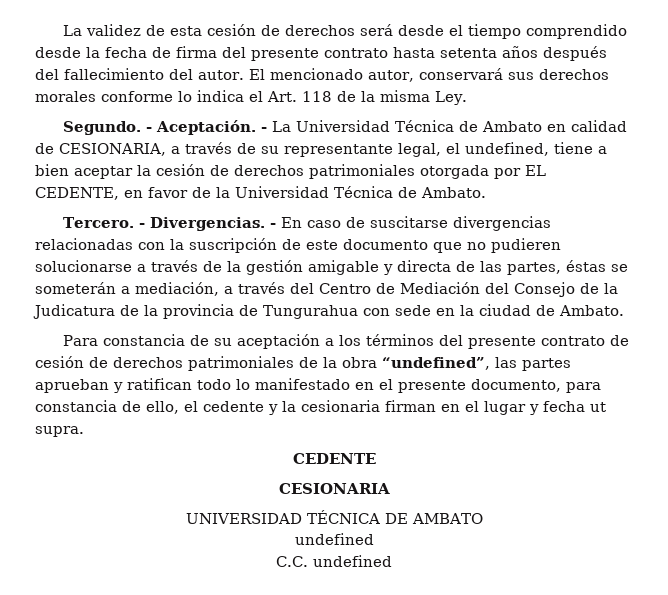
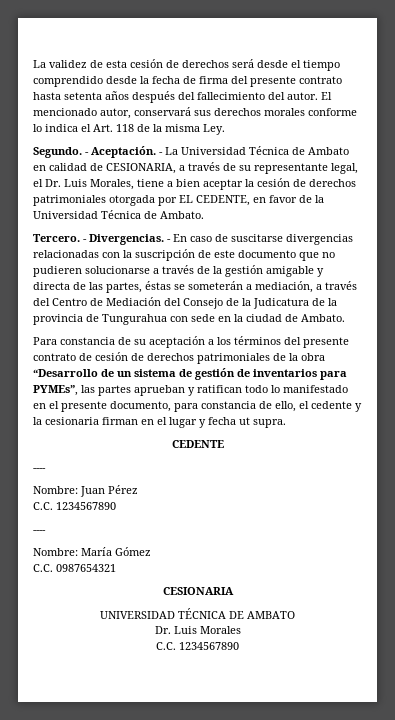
- - La Universidad Técnica de Ambato en calidad de CESIONARIA, a través de su representante legal, el undefined, tiene a bien aceptar la cesión de derechos patrimoniales otorgada por EL CEDENTE, en favor de la Universidad Técnica de Ambato.
+ - La Universidad Técnica de Ambato en calidad de CESIONARIA, a través de su representante legal, el Dr. Luis Morales, tiene a bien aceptar la cesión de derechos patrimoniales otorgada por EL CEDENTE, en favor de la Universidad Técnica de Ambato.
- Para constancia de su aceptación a los términos del presente contrato de cesión de derechos patrimoniales de la obra “undefined”, las partes aprueban y ratifican todo lo manifestado en el presente documento, para constancia de ello, el cedente y la cesionaria firman en el lugar y fecha ut supra.
+ Para constancia de su aceptación a los términos del presente contrato de cesión de derechos patrimoniales de la obra “Desarrollo de un sistema de gestión de inventarios para PYMEs”, las partes aprueban y ratifican todo lo manifestado en el presente documento, para constancia de ello, el cedente y la cesionaria firman en el lugar y fecha ut supra.
  CEDENTE
+ ----
+ Nombre: Juan Pérez
+ C.C. 1234567890
+ ----
+ Nombre: María Gómez
+ C.C. 0987654321
  UNIVERSIDAD TÉCNICA DE AMBATO
- undefined
- C.C. undefined
+ Dr. Luis Morales
+ C.C. 1234567890

